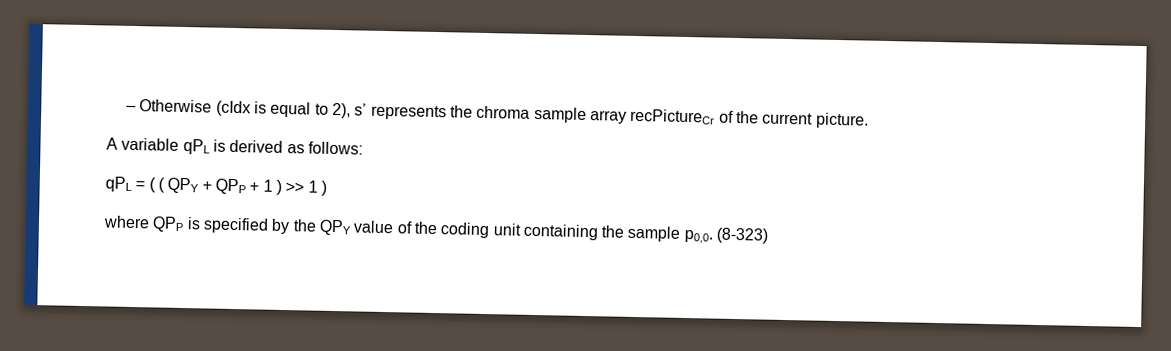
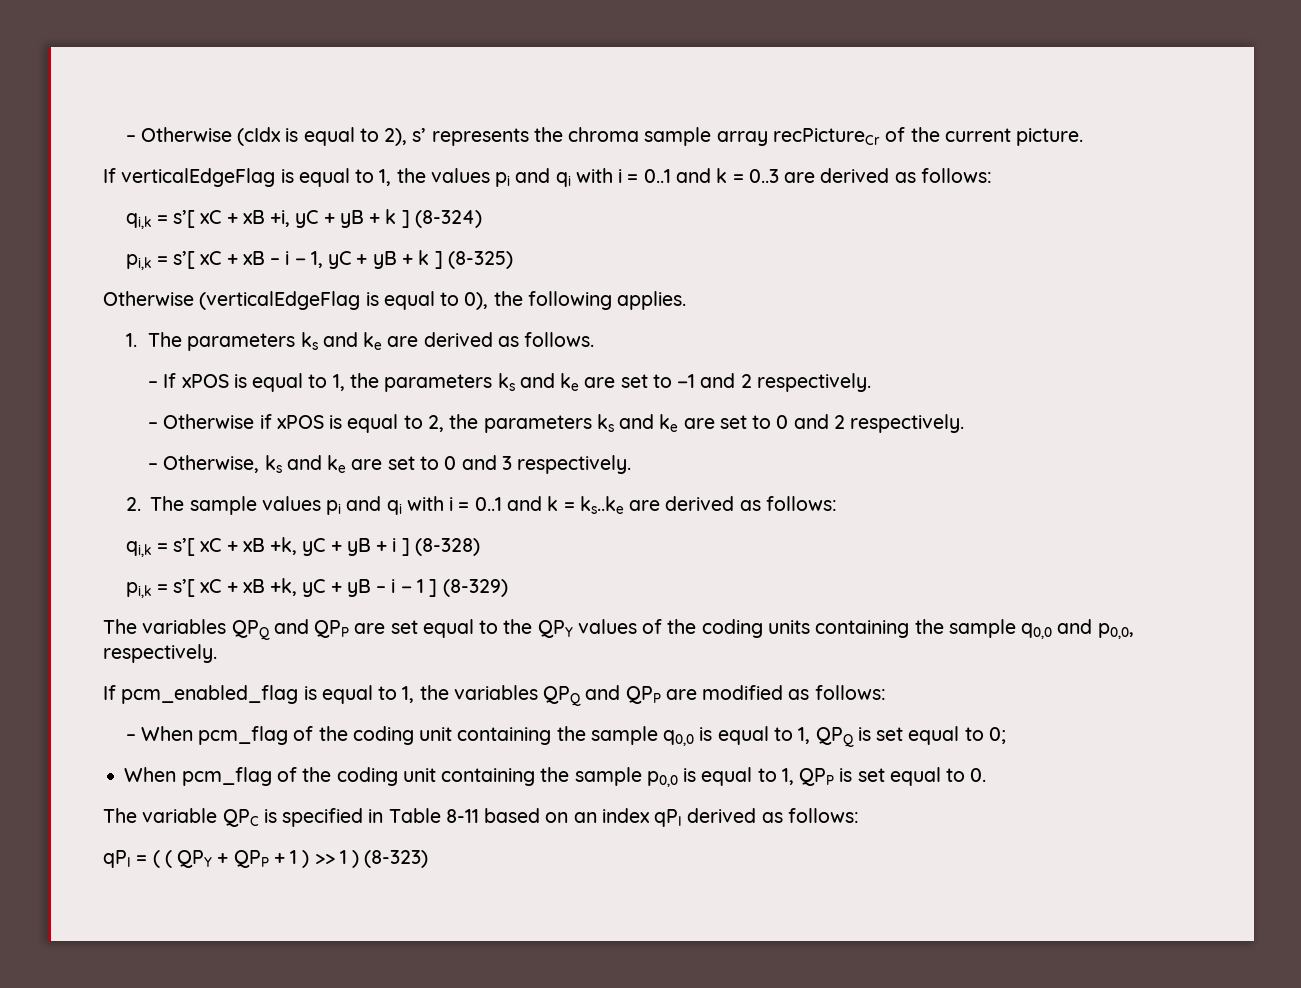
- A variable qPL is derived as follows:
- qPL = ( ( QPY + QPP + 1 ) >> 1 )
- where QPP is specified by the QPY value of the coding unit containing the sample p0,0. (8-323)
+ If verticalEdgeFlag is equal to 1, the values pi and qi with i = 0..1 and k = 0..3 are derived as follows:
+ qi,k = s’[ xC + xB +i, yC + yB + k ] (8-324)
+ pi,k = s’[ xC + xB – i − 1, yC + yB + k ] (8-325)
+ Otherwise (verticalEdgeFlag is equal to 0), the following applies.
+ 1. The parameters ks and ke are derived as follows.
+ – If xPOS is equal to 1, the parameters ks and ke are set to −1 and 2 respectively.
+ – Otherwise if xPOS is equal to 2, the parameters ks and ke are set to 0 and 2 respectively.
+ – Otherwise, ks and ke are set to 0 and 3 respectively.
+ 2. The sample values pi and qi with i = 0..1 and k = ks..ke are derived as follows:
+ qi,k = s’[ xC + xB +k, yC + yB + i ] (8-328)
+ pi,k = s’[ xC + xB +k, yC + yB – i − 1 ] (8-329)
+ The variables QPQ and QPP are set equal to the QPY values of the coding units containing the sample q0,0 and p0,0, respectively.
+ If pcm_enabled_flag is equal to 1, the variables QPQ and QPP are modified as follows:
+ – When pcm_flag of the coding unit containing the sample q0,0 is equal to 1, QPQ is set equal to 0;
+ When pcm_flag of the coding unit containing the sample p0,0 is equal to 1, QPP is set equal to 0.
+ The variable QPC is specified in Table 8-11 based on an index qPI derived as follows:
+ qPI = ( ( QPY + QPP + 1 ) >> 1 ) (8-323)

